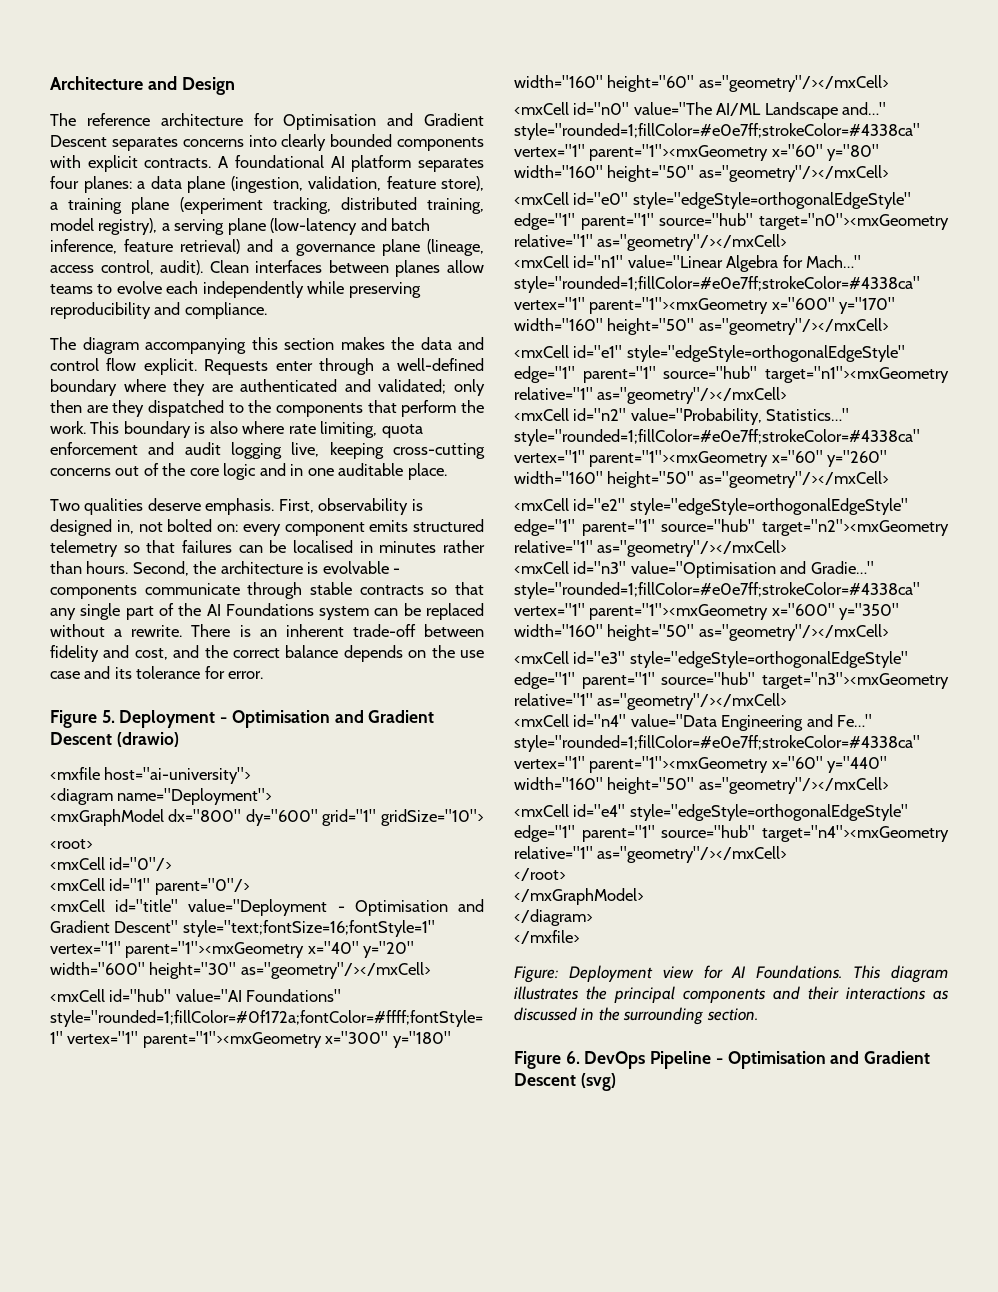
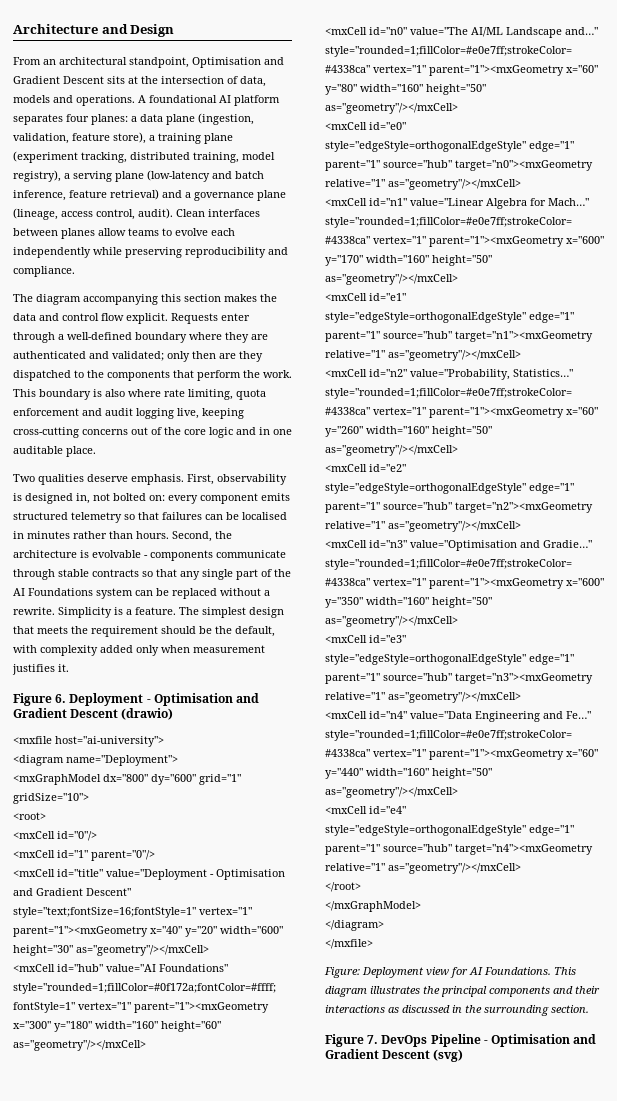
- The reference architecture for Optimisation and Gradient Descent separates concerns into clearly bounded components with explicit contracts.
+ From an architectural standpoint, Optimisation and Gradient Descent sits at the intersection of data, models and operations.
- There is an inherent trade-off between fidelity and cost, and the correct balance depends on the use case and its tolerance for error.
- Figure 5. Deployment - Optimisation and Gradient Descent (drawio)
+ Simplicity is a feature. The simplest design that meets the requirement should be the default, with complexity added only when measurement justifies it.
+ Figure 6. Deployment - Optimisation and Gradient Descent (drawio)
- Figure 6. DevOps Pipeline - Optimisation and Gradient Descent (svg)
+ Figure 7. DevOps Pipeline - Optimisation and Gradient Descent (svg)

